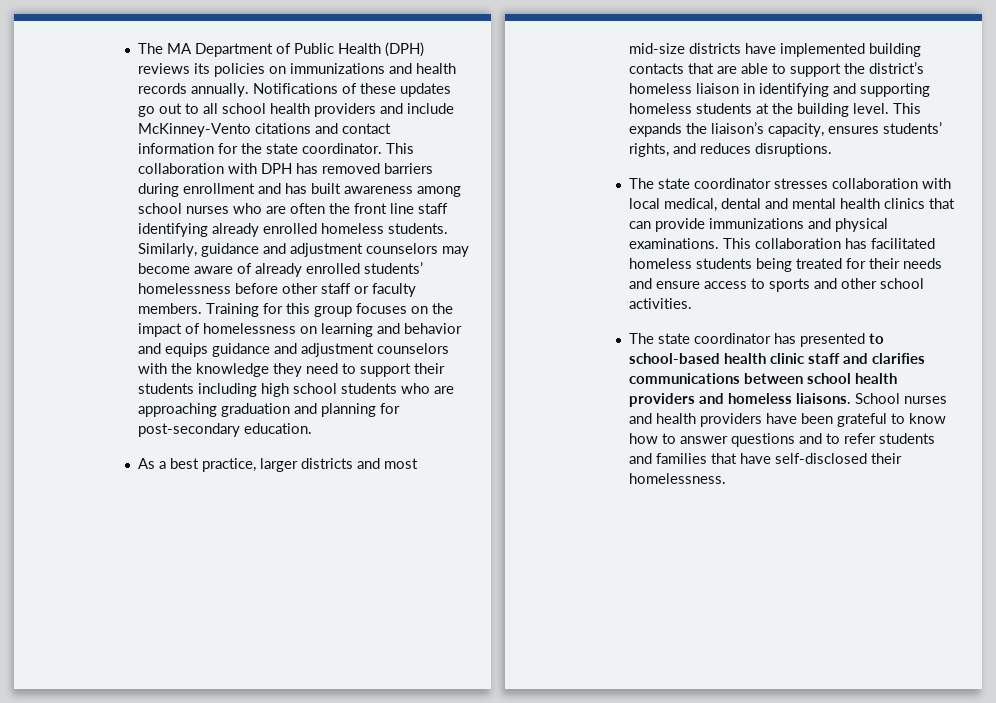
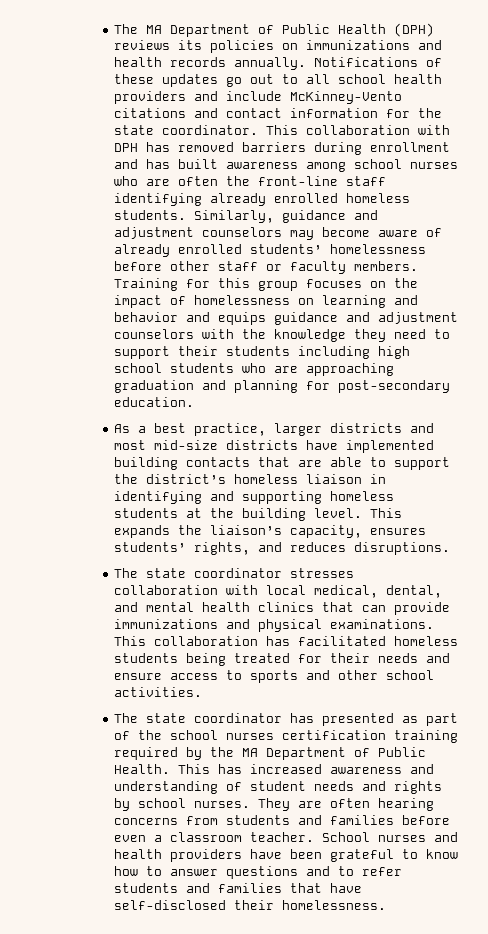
- This collaboration with DPH has removed barriers during enrollment and has built awareness among school nurses who are often the front line staff identifying already enrolled homeless students.
+ This collaboration with DPH has removed barriers during enrollment and has built awareness among school nurses who are often the front-line staff identifying already enrolled homeless students.
- The state coordinator stresses collaboration with local medical, dental and mental health clinics that can provide immunizations and physical examinations.
+ The state coordinator stresses collaboration with local medical, dental, and mental health clinics that can provide immunizations and physical examinations.
- The state coordinator has presented to school-based health clinic staff and clarifies communications between school health providers and homeless liaisons.
+ The state coordinator has presented as part of the school nurses certification training required by the MA Department of Public Health. This has increased awareness and understanding of student needs and rights by school nurses. They are often hearing concerns from students and families before even a classroom teacher.

